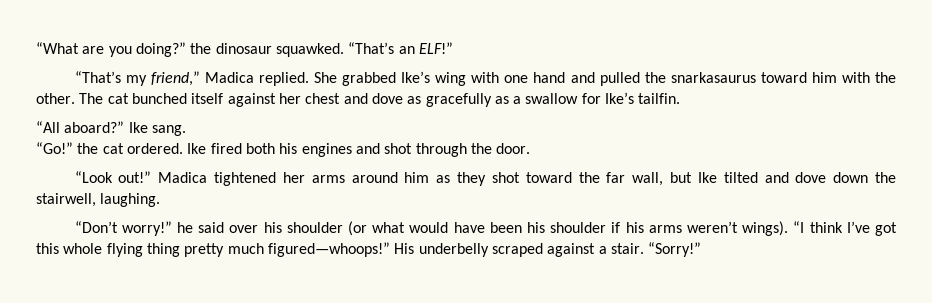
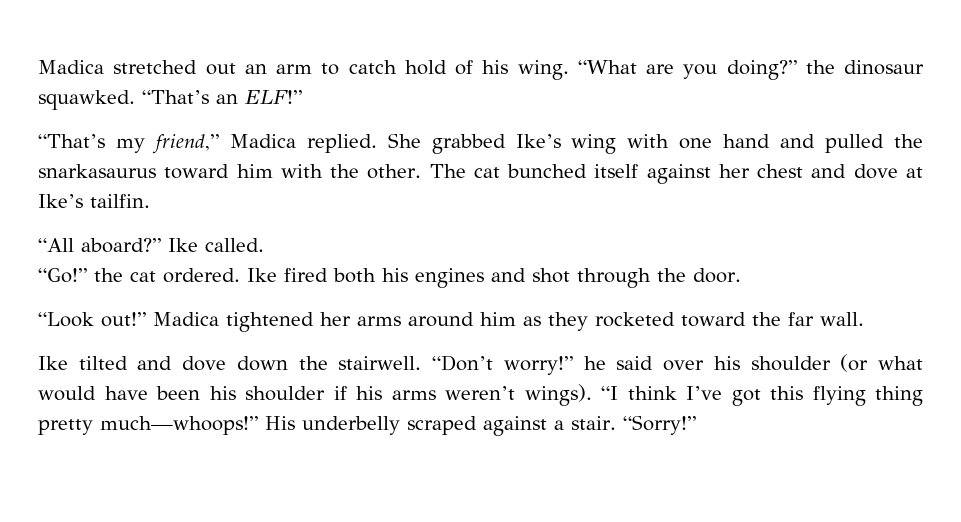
+ Madica stretched out an arm to catch hold of his wing.
- The cat bunched itself against her chest and dove as gracefully as a swallow for Ike’s tailfin.
+ The cat bunched itself against her chest and dove at Ike’s tailfin.
- Ike sang.
+ Ike called.
- Madica tightened her arms around him as they shot toward the far wall, but Ike tilted and dove down the stairwell, laughing.
- “Don’t worry!” he said over his shoulder (or what would have been his shoulder if his arms weren’t wings).
+ Madica tightened her arms around him as they rocketed toward the far wall.
+ Ike tilted and dove down the stairwell. “Don’t worry!” he said over his shoulder (or what would have been his shoulder if his arms weren’t wings).
- “I think I’ve got this whole flying thing pretty much figured—whoops!”
+ “I think I’ve got this flying thing pretty much—whoops!”

